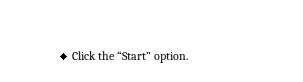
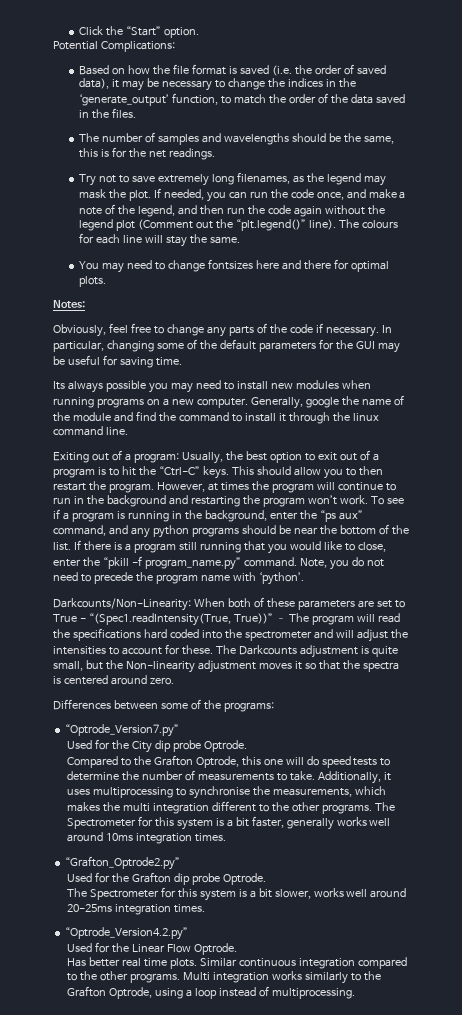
+ Potential Complications:
+ Based on how the file format is saved (i.e. the order of saved data), it may be necessary to change the indices in the ‘generate_output’ function, to match the order of the data saved in the files.
+ The number of samples and wavelengths should be the same, this is for the net readings.
+ Try not to save extremely long filenames, as the legend may mask the plot. If needed, you can run the code once, and make a note of the legend, and then run the code again without the legend plot (Comment out the “plt.legend()” line). The colours for each line will stay the same.
+ You may need to change fontsizes here and there for optimal plots.
+ Notes:
+ Obviously, feel free to change any parts of the code if necessary. In particular, changing some of the default parameters for the GUI may be useful for saving time.
+ Its always possible you may need to install new modules when running programs on a new computer. Generally, google the name of the module and find the command to install it through the linux command line.
+ Exiting out of a program: Usually, the best option to exit out of a program is to hit the “Ctrl-C” keys. This should allow you to then restart the program. However, at times the program will continue to run in the background and restarting the program won’t work. To see if a program is running in the background, enter the “ps aux” command, and any python programs should be near the bottom of the list. If there is a program still running that you would like to close, enter the “pkill -f program_name.py” command. Note, you do not need to precede the program name with ‘python’.
+ Darkcounts/Non-Linearity: When both of these parameters are set to True - “(Spec1.readIntensity(True, True))” – The program will read the specifications hard coded into the spectrometer and will adjust the intensities to account for these. The Darkcounts adjustment is quite small, but the Non-linearity adjustment moves it so that the spectra is centered around zero.
+ Differences between some of the programs:
+ “Optrode_Version7.py”
+ Used for the City dip probe Optrode.
+ Compared to the Grafton Optrode, this one will do speed tests to determine the number of measurements to take. Additionally, it uses multiprocessing to synchronise the measurements, which makes the multi integration different to the other programs. The Spectrometer for this system is a bit faster, generally works well around 10ms integration times.
+ “Grafton_Optrode2.py”
+ Used for the Grafton dip probe Optrode.
+ The Spectrometer for this system is a bit slower, works well around 20-25ms integration times.
+ “Optrode_Version4.2.py”
+ Used for the Linear Flow Optrode.
+ Has better real time plots. Similar continuous integration compared to the other programs. Multi integration works similarly to the Grafton Optrode, using a loop instead of multiprocessing.

